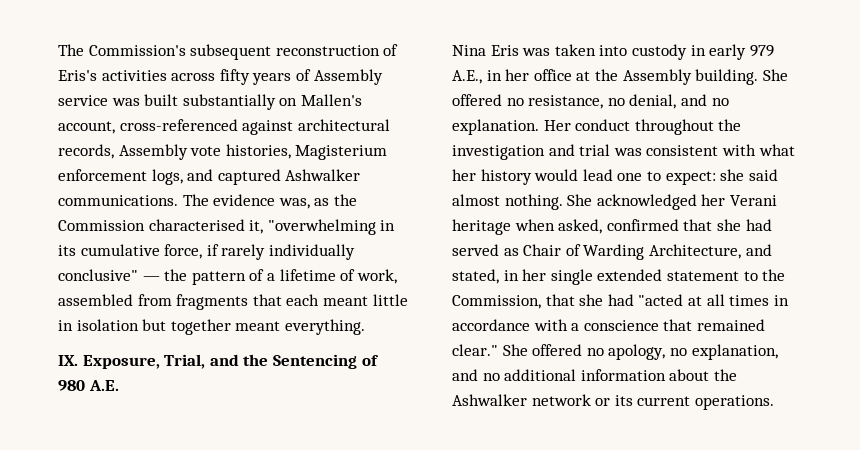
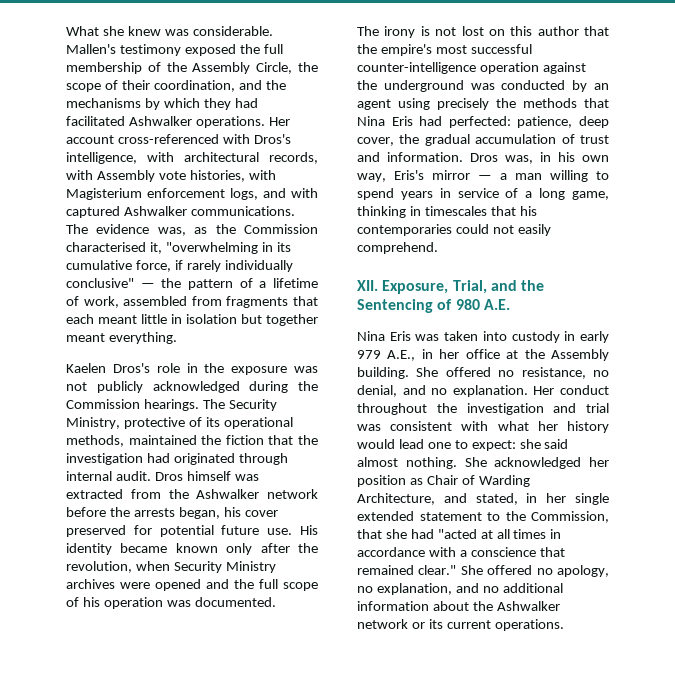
- The Commission's subsequent reconstruction of Eris's activities across fifty years of Assembly service was built substantially on Mallen's account, cross-referenced against architectural records, Assembly vote histories, Magisterium enforcement logs, and captured Ashwalker communications.
+ What she knew was considerable. Mallen's testimony exposed the full membership of the Assembly Circle, the scope of their coordination, and the mechanisms by which they had facilitated Ashwalker operations. Her account cross-referenced with Dros's intelligence, with architectural records, with Assembly vote histories, with Magisterium enforcement logs, and with captured Ashwalker communications.
- IX. Exposure, Trial, and the Sentencing of 980 A.E.
+ Kaelen Dros's role in the exposure was not publicly acknowledged during the Commission hearings. The Security Ministry, protective of its operational methods, maintained the fiction that the investigation had originated through internal audit. Dros himself was extracted from the Ashwalker network before the arrests began, his cover preserved for potential future use. His identity became known only after the revolution, when Security Ministry archives were opened and the full scope of his operation was documented.
+ The irony is not lost on this author that the empire's most successful counter-intelligence operation against the underground was conducted by an agent using precisely the methods that Nina Eris had perfected: patience, deep cover, the gradual accumulation of trust and information. Dros was, in his own way, Eris's mirror — a man willing to spend years in service of a long game, thinking in timescales that his contemporaries could not easily comprehend.
+ XII. Exposure, Trial, and the Sentencing of 980 A.E.
- She acknowledged her Verani heritage when asked, confirmed that she had served as Chair of Warding Architecture, and stated, in her single extended statement to the Commission, that she had "acted at all times in accordance with a conscience that remained clear."
+ She acknowledged her position as Chair of Warding Architecture, and stated, in her single extended statement to the Commission, that she had "acted at all times in accordance with a conscience that remained clear."

